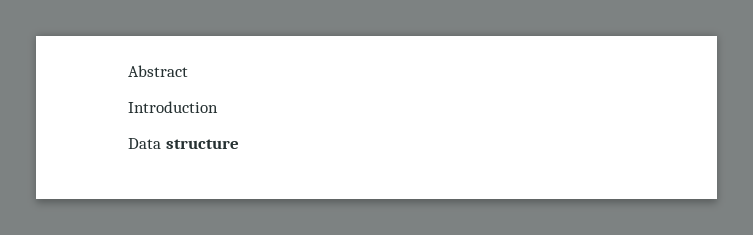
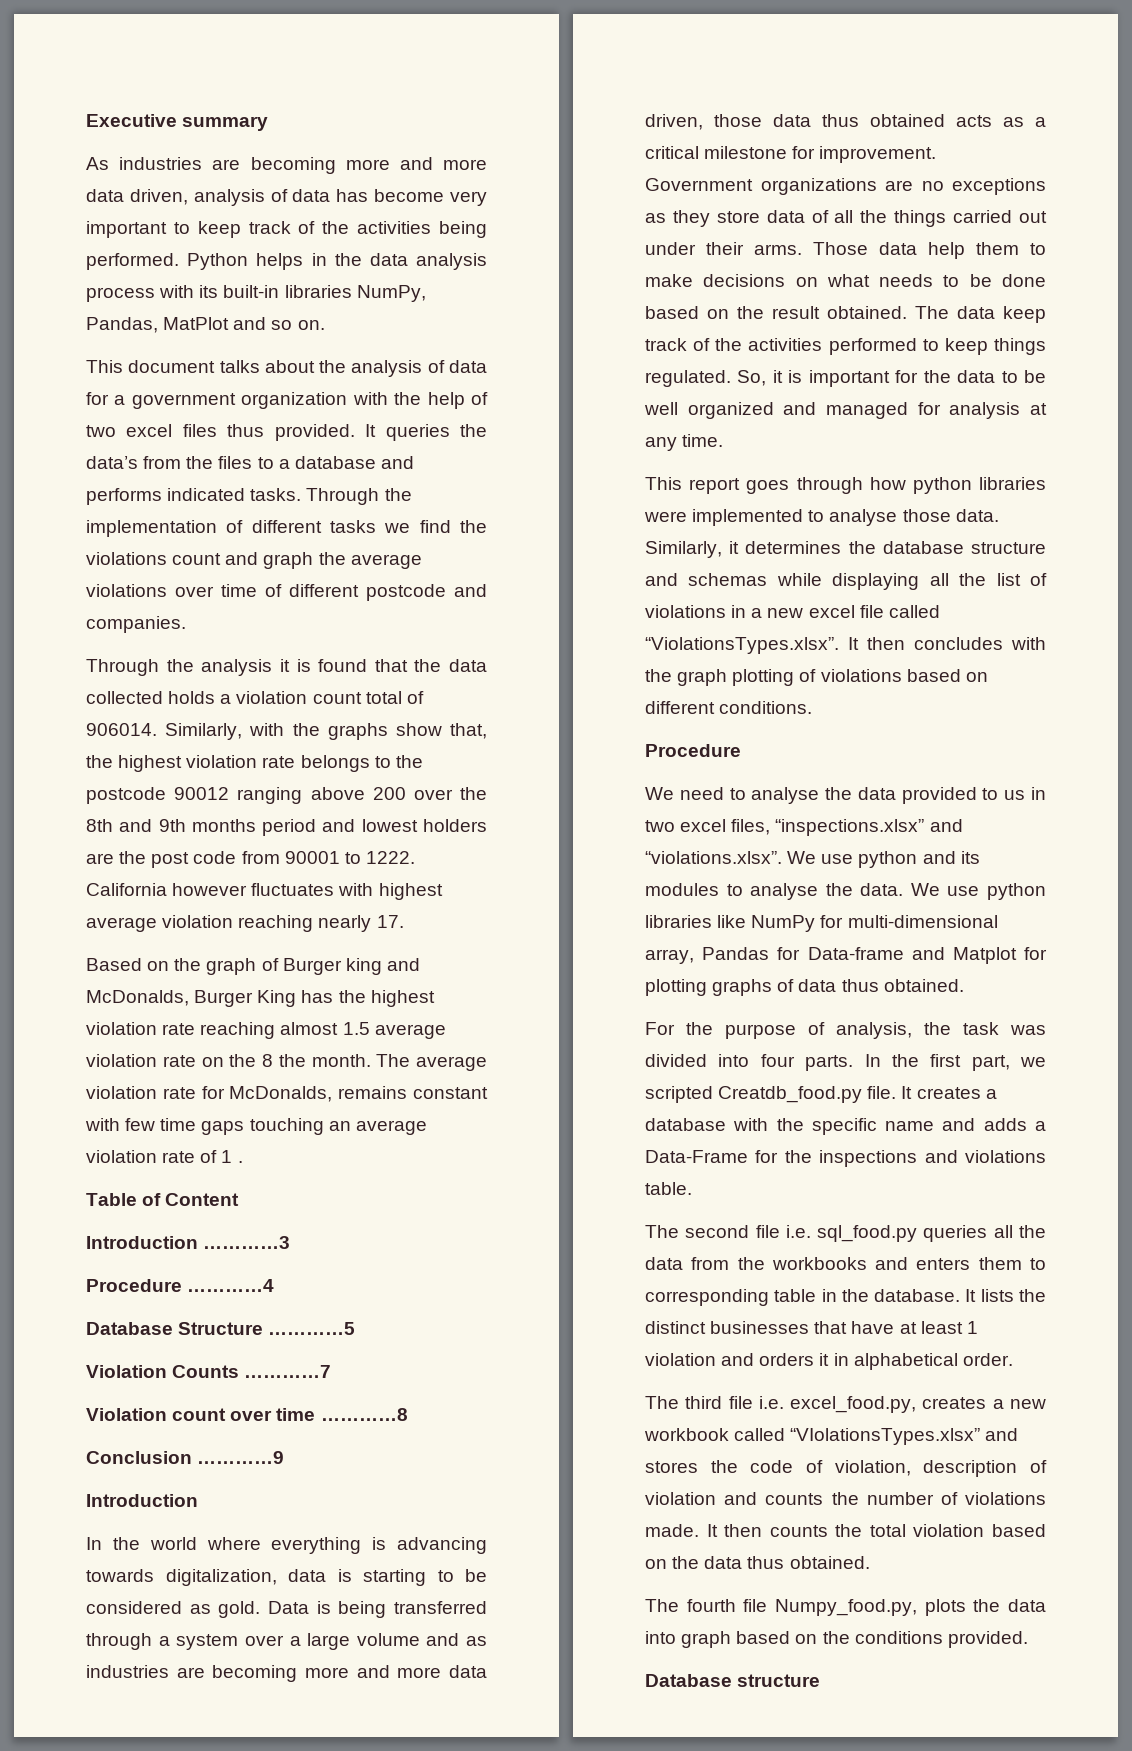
- Abstract
+ Executive summary
+ As industries are becoming more and more data driven, analysis of data has become very important to keep track of the activities being performed. Python helps in the data analysis process with its built-in libraries NumPy, Pandas, MatPlot and so on.
+ This document talks about the analysis of data for a government organization with the help of two excel files thus provided. It queries the data’s from the files to a database and performs indicated tasks. Through the implementation of different tasks we find the violations count and graph the average violations over time of different postcode and companies.
+ Through the analysis it is found that the data collected holds a violation count total of 906014. Similarly, with the graphs show that, the highest violation rate belongs to the postcode 90012 ranging above 200 over the 8th and 9th months period and lowest holders are the post code from 90001 to 1222. California however fluctuates with highest average violation reaching nearly 17.
+ Based on the graph of Burger king and McDonalds, Burger King has the highest violation rate reaching almost 1.5 average violation rate on the 8 the month. The average violation rate for McDonalds, remains constant with few time gaps touching an average violation rate of 1 .
+ Table of Content
+ Introduction …………3
+ Procedure …………4
+ Database Structure …………5
+ Violation Counts …………7
+ Violation count over time …………8
+ Conclusion …………9
  Introduction
- Data structure
+ In the world where everything is advancing towards digitalization, data is starting to be considered as gold. Data is being transferred through a system over a large volume and as industries are becoming more and more data driven, those data thus obtained acts as a critical milestone for improvement. Government organizations are no exceptions as they store data of all the things carried out under their arms. Those data help them to make decisions on what needs to be done based on the result obtained. The data keep track of the activities performed to keep things regulated. So, it is important for the data to be well organized and managed for analysis at any time.
+ This report goes through how python libraries were implemented to analyse those data. Similarly, it determines the database structure and schemas while displaying all the list of violations in a new excel file called “ViolationsTypes.xlsx”. It then concludes with the graph plotting of violations based on different conditions.
+ Procedure
+ We need to analyse the data provided to us in two excel files, “inspections.xlsx” and “violations.xlsx”. We use python and its modules to analyse the data. We use python libraries like NumPy for multi-dimensional array, Pandas for Data-frame and Matplot for plotting graphs of data thus obtained.
+ For the purpose of analysis, the task was divided into four parts. In the first part, we scripted Creatdb_food.py file. It creates a database with the specific name and adds a Data-Frame for the inspections and violations table.
+ The second file i.e. sql_food.py queries all the data from the workbooks and enters them to corresponding table in the database. It lists the distinct businesses that have at least 1 violation and orders it in alphabetical order.
+ The third file i.e. excel_food.py, creates a new workbook called “VIolationsTypes.xlsx” and stores the code of violation, description of violation and counts the number of violations made. It then counts the total violation based on the data thus obtained.
+ The fourth file Numpy_food.py, plots the data into graph based on the conditions provided.
+ Database structure

